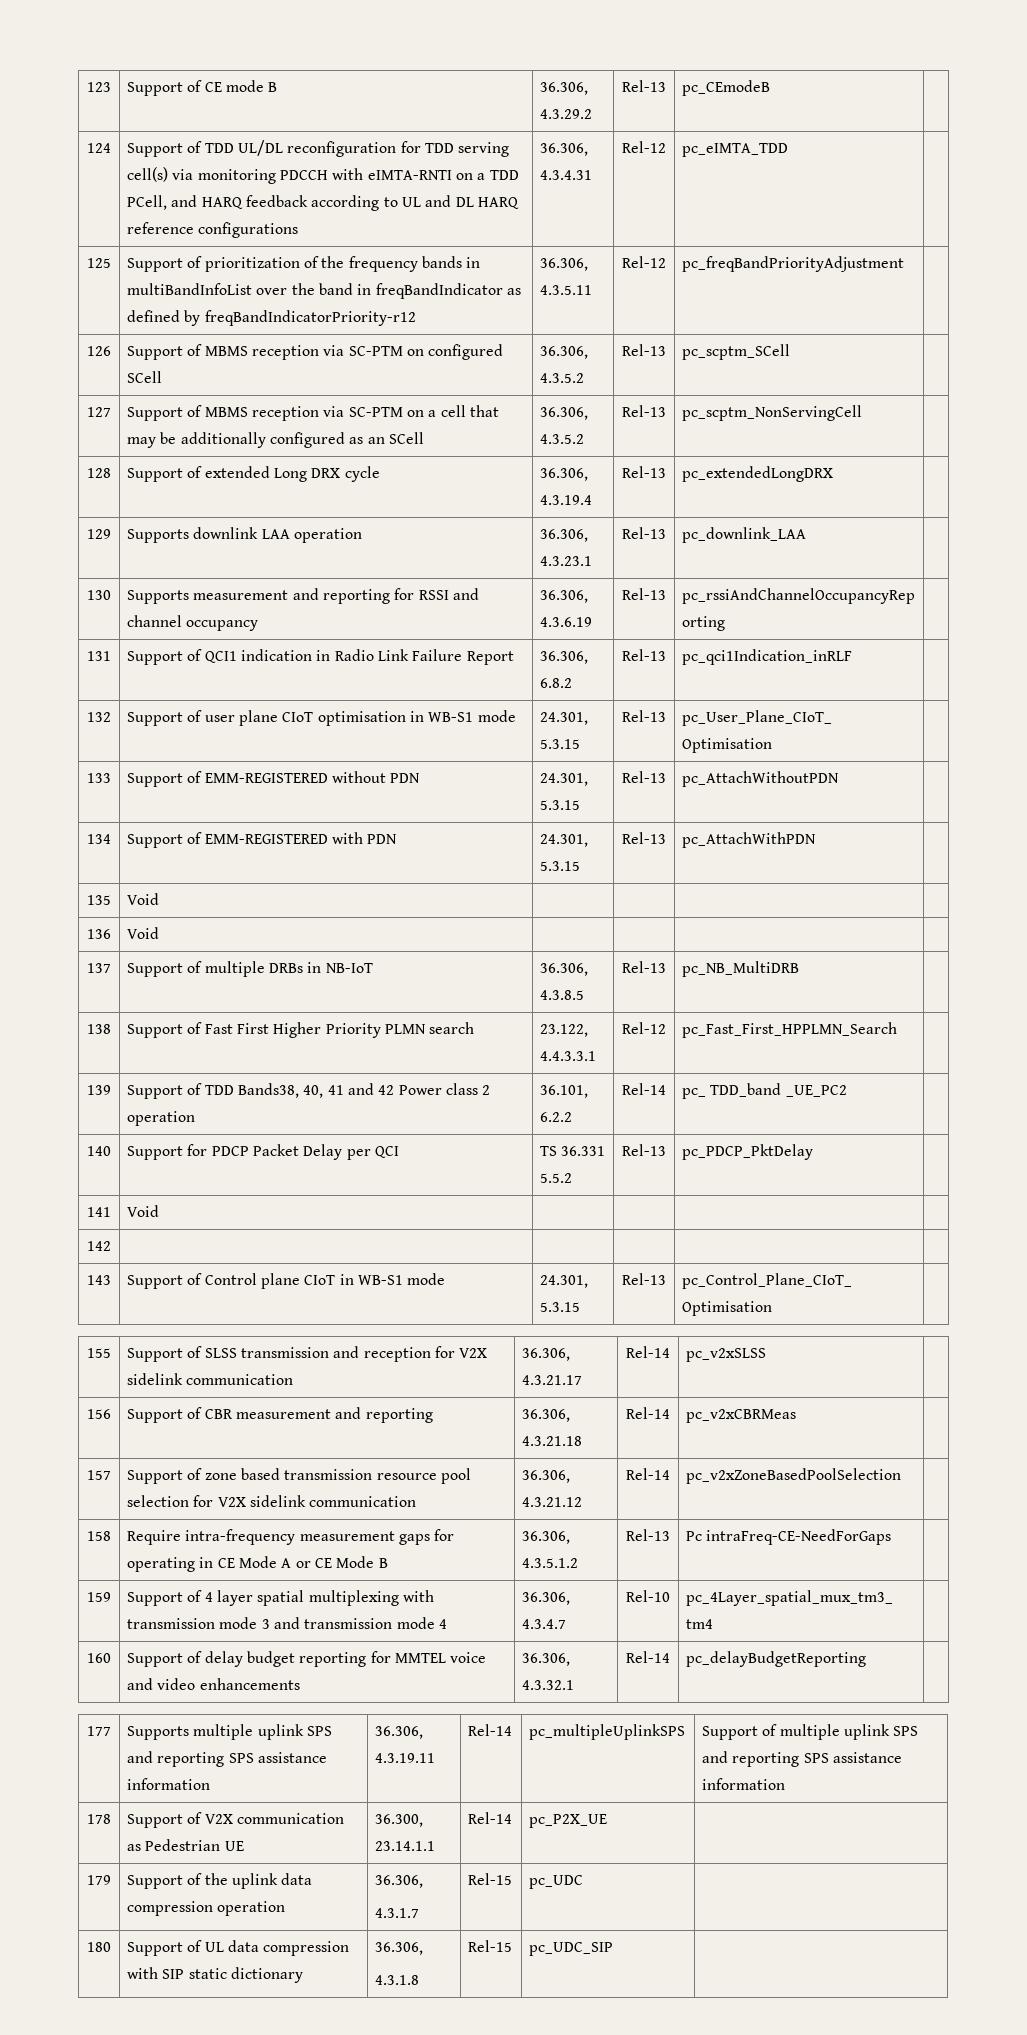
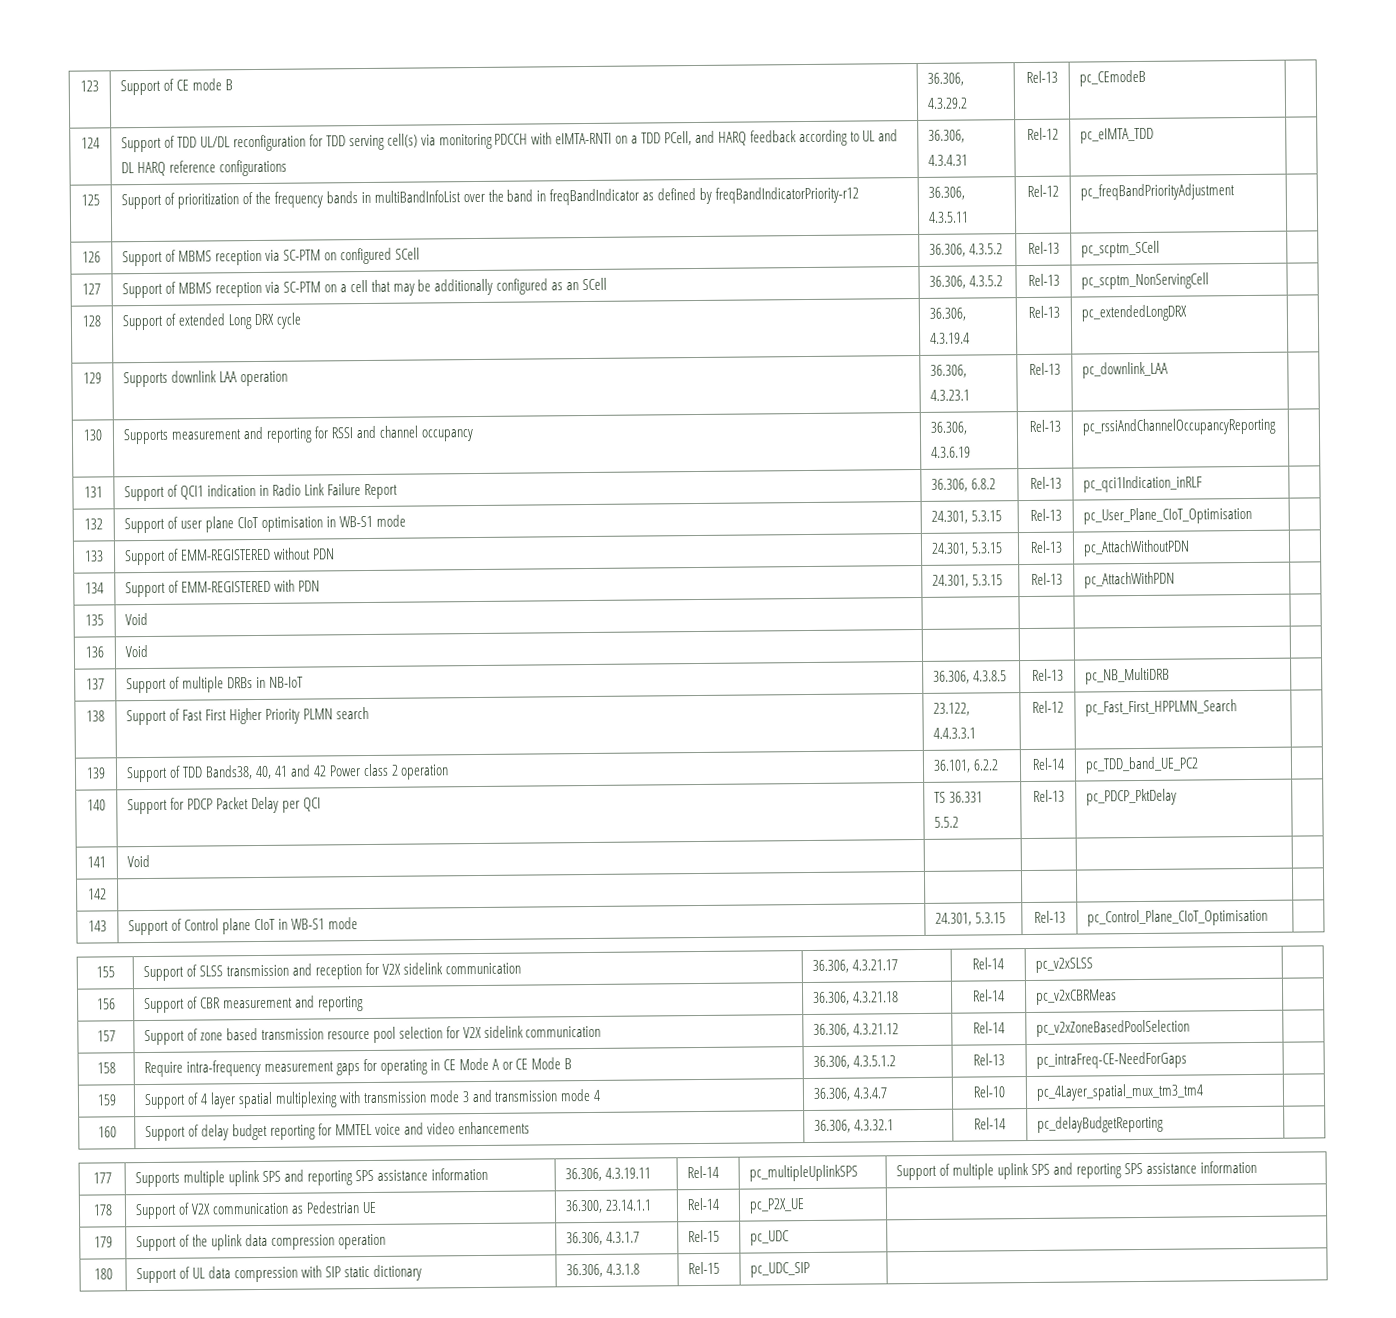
- 139 | Support of TDD Bands38, 40, 41 and 42 Power class 2 operation | 36.101, 6.2.2 | Rel-14 | pc_ TDD_band _UE_PC2 |
+ 139 | Support of TDD Bands38, 40, 41 and 42 Power class 2 operation | 36.101, 6.2.2 | Rel-14 | pc_TDD_band_UE_PC2 |
- 158 | Require intra-frequency measurement gaps for operating in CE Mode A or CE Mode B | 36.306, 4.3.5.1.2 | Rel-13 | Pc intraFreq-CE-NeedForGaps |
+ 158 | Require intra-frequency measurement gaps for operating in CE Mode A or CE Mode B | 36.306, 4.3.5.1.2 | Rel-13 | pc_intraFreq-CE-NeedForGaps |
- 179 | Support of the uplink data compression operation | 36.306,
- 4.3.1.7 | Rel-15 | pc_UDC |
+ 179 | Support of the uplink data compression operation | 36.306, 4.3.1.7 | Rel-15 | pc_UDC |
- 180 | Support of UL data compression with SIP static dictionary | 36.306,
- 4.3.1.8 | Rel-15 | pc_UDC_SIP |
+ 180 | Support of UL data compression with SIP static dictionary | 36.306, 4.3.1.8 | Rel-15 | pc_UDC_SIP |

